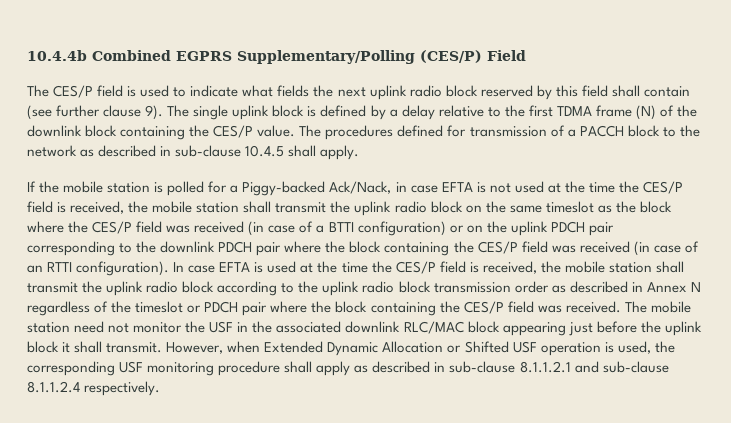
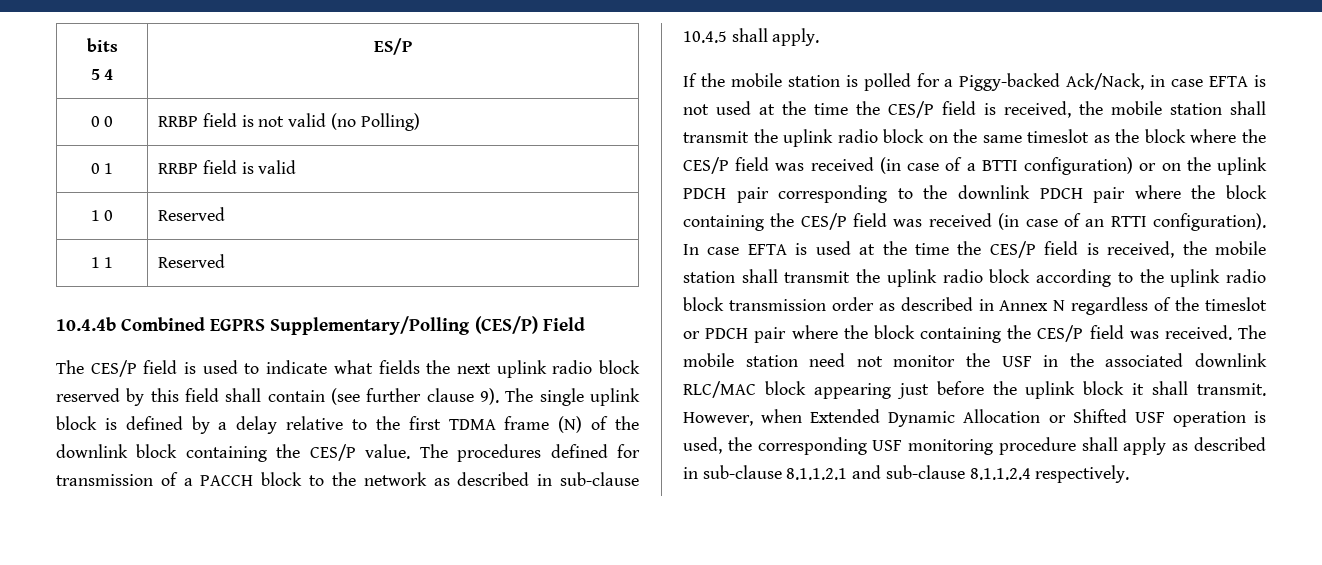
+ bits
+ 5 4 | ES/P
+ 0 0 | RRBP field is not valid (no Polling)
+ 0 1 | RRBP field is valid
+ 1 0 | Reserved
+ 1 1 | Reserved

